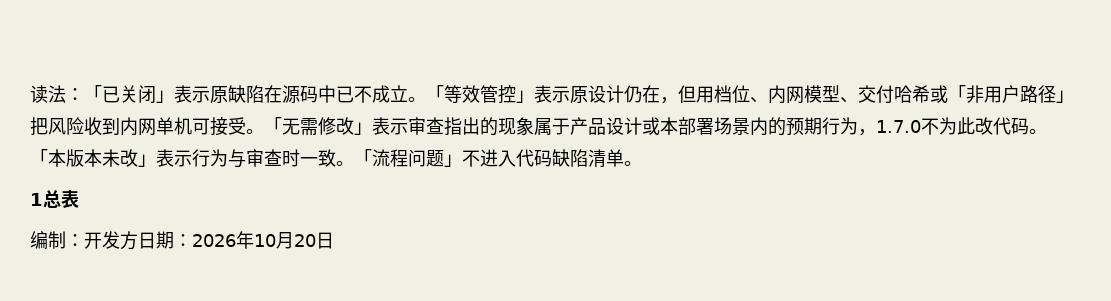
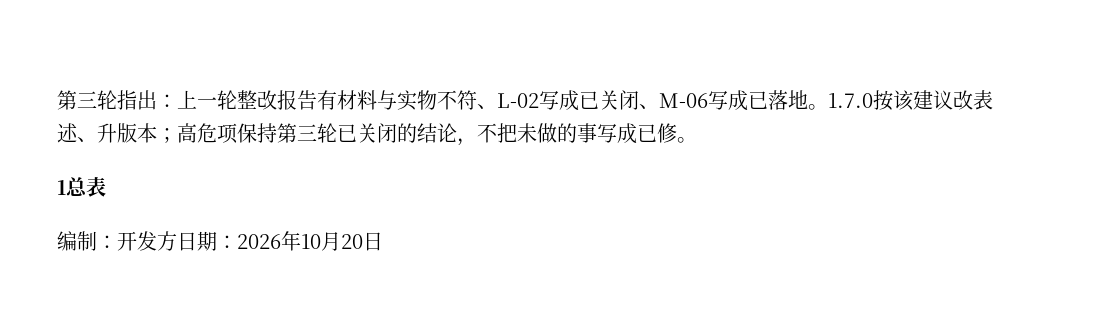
- 读法：「已关闭」表示原缺陷在源码中已不成立。「等效管控」表示原设计仍在，但用档位、内网模型、交付哈希或「非用户路径」把风险收到内网单机可接受。「无需修改」表示审查指出的现象属于产品设计或本部署场景内的预期行为，1.7.0不为此改代码。「本版本未改」表示行为与审查时一致。「流程问题」不进入代码缺陷清单。
+ 第三轮指出：上一轮整改报告有材料与实物不符、L-02写成已关闭、M-06写成已落地。1.7.0按该建议改表述、升版本；高危项保持第三轮已关闭的结论，不把未做的事写成已修。

